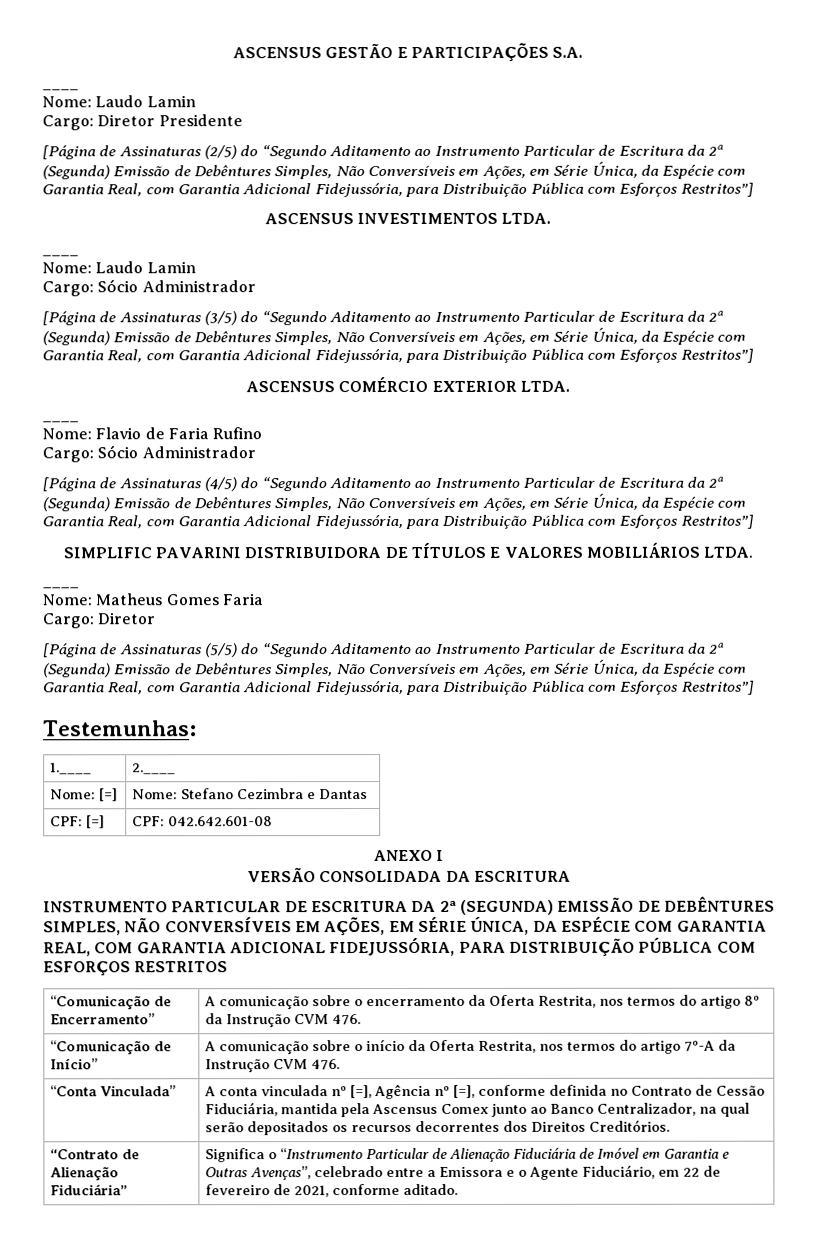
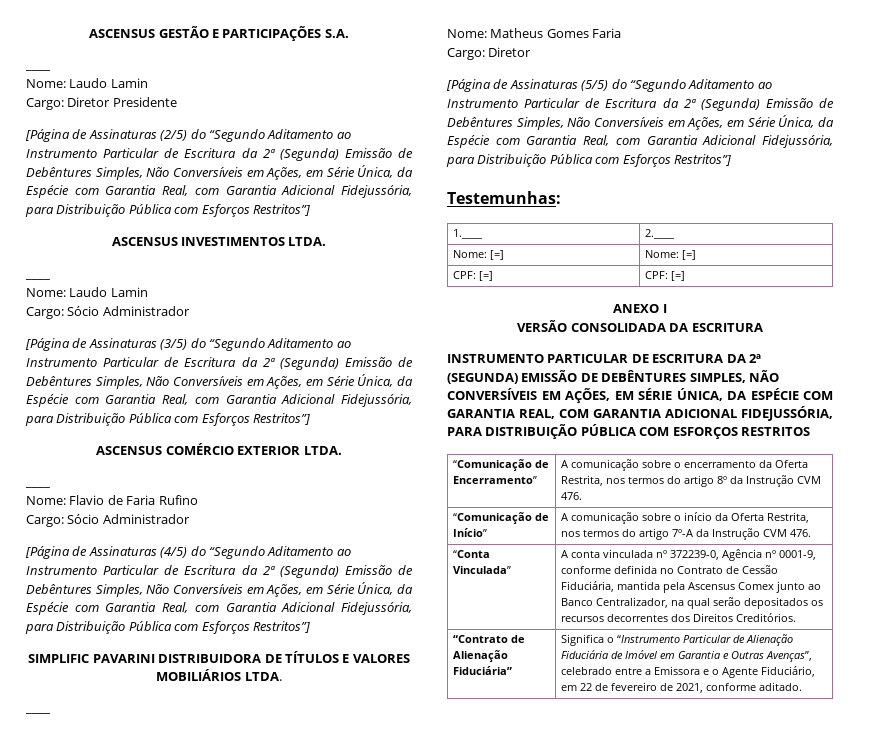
- Nome: [=] | Nome: Stefano Cezimbra e Dantas
+ Nome: [=] | Nome: [=]
- CPF: [=] | CPF: 042.642.601-08
+ CPF: [=] | CPF: [=]
- “Conta Vinculada” | A conta vinculada nº [=], Agência nº [=], conforme definida no Contrato de Cessão Fiduciária, mantida pela Ascensus Comex junto ao Banco Centralizador, na qual serão depositados os recursos decorrentes dos Direitos Creditórios.
+ “Conta Vinculada” | A conta vinculada nº 372239-0, Agência nº 0001-9, conforme definida no Contrato de Cessão Fiduciária, mantida pela Ascensus Comex junto ao Banco Centralizador, na qual serão depositados os recursos decorrentes dos Direitos Creditórios.

